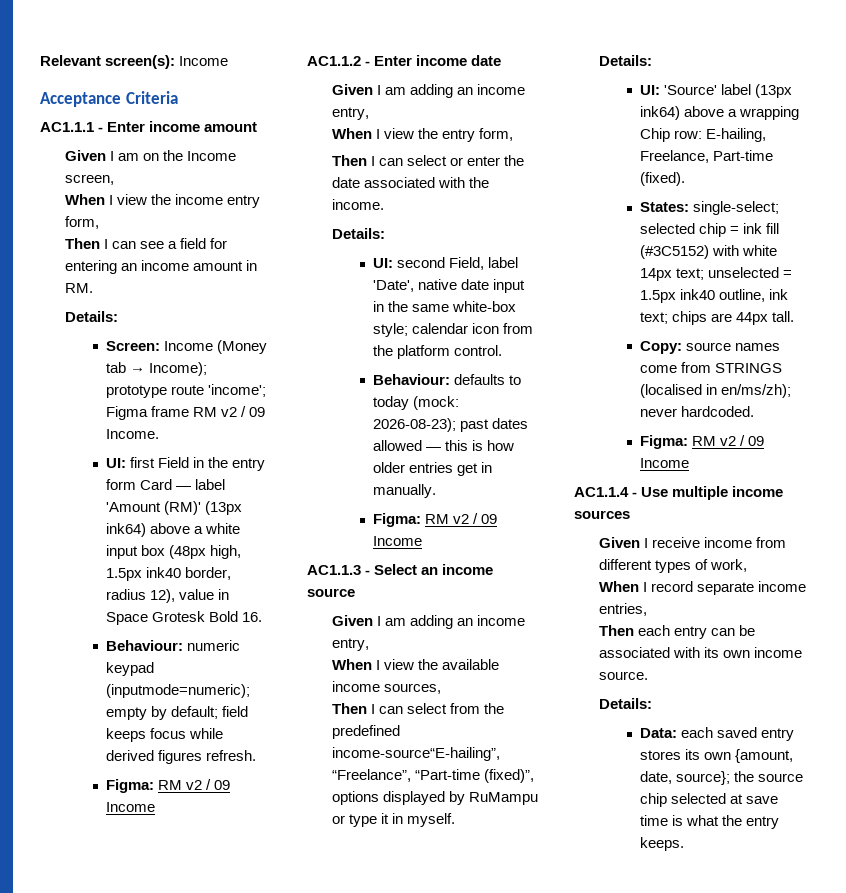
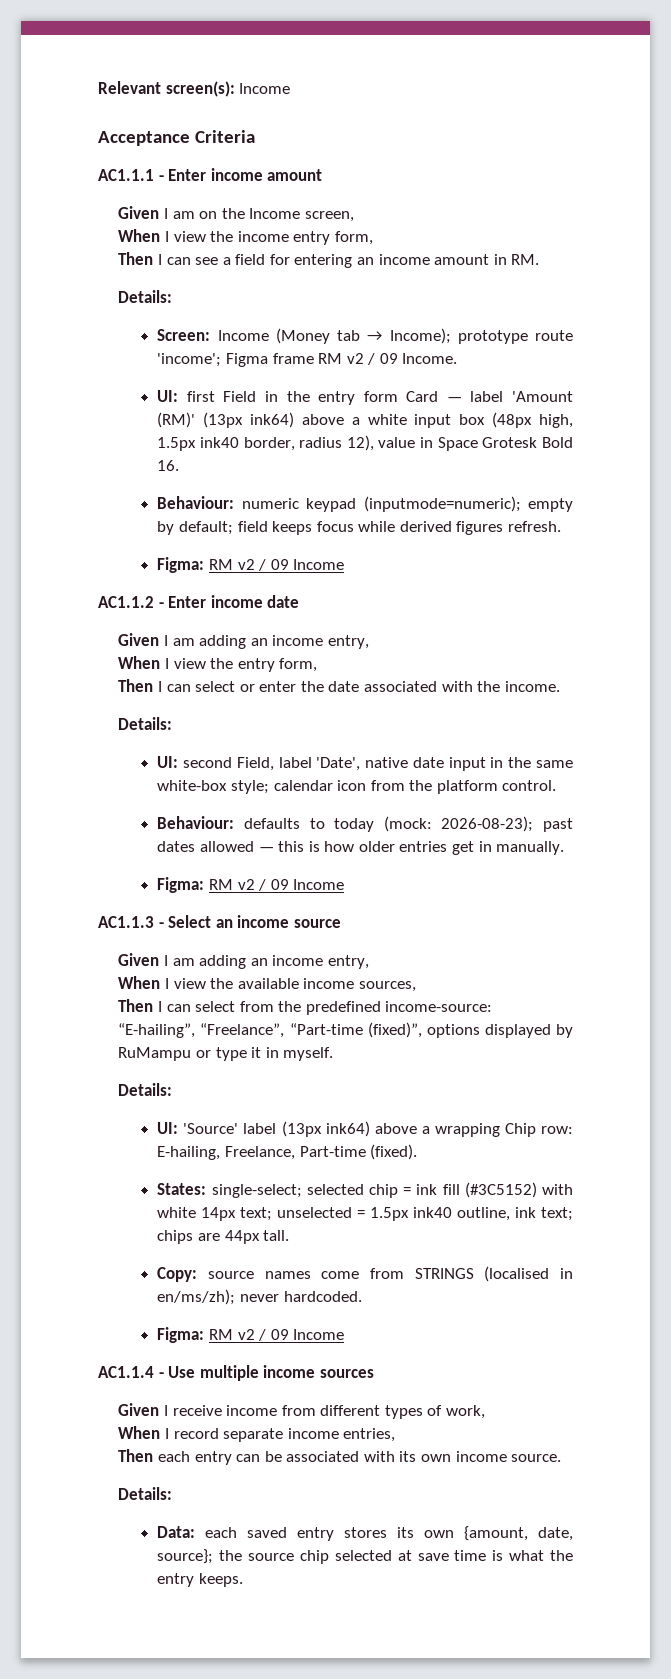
- Then I can select from the predefined income-source“E-hailing”, “Freelance”, “Part-time (fixed)”, options displayed by RuMampu or type it in myself.
+ Then I can select from the predefined income-source: “E-hailing”, “Freelance”, “Part-time (fixed)”, options displayed by RuMampu or type it in myself.

